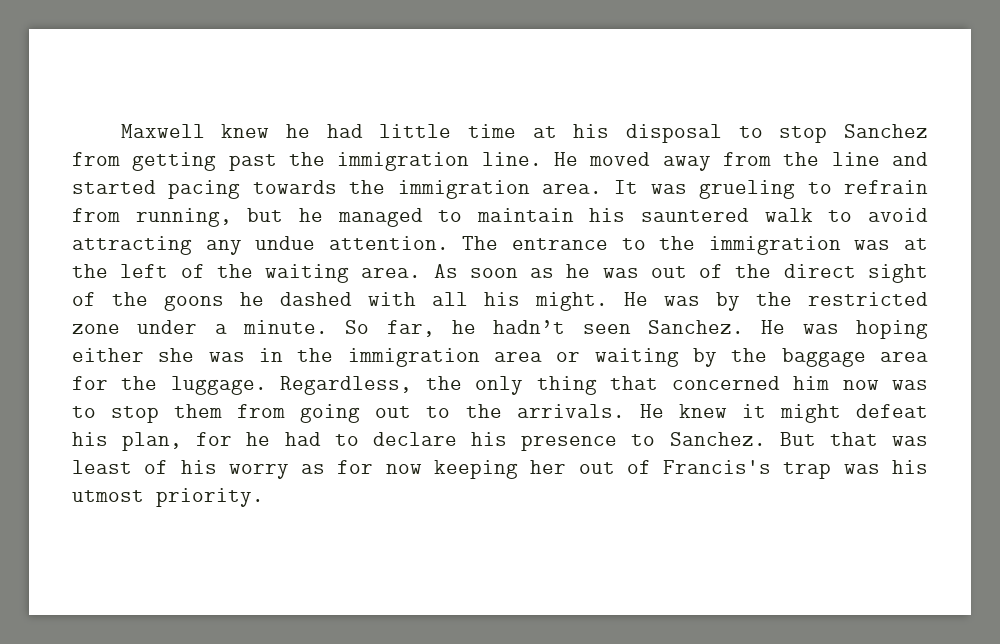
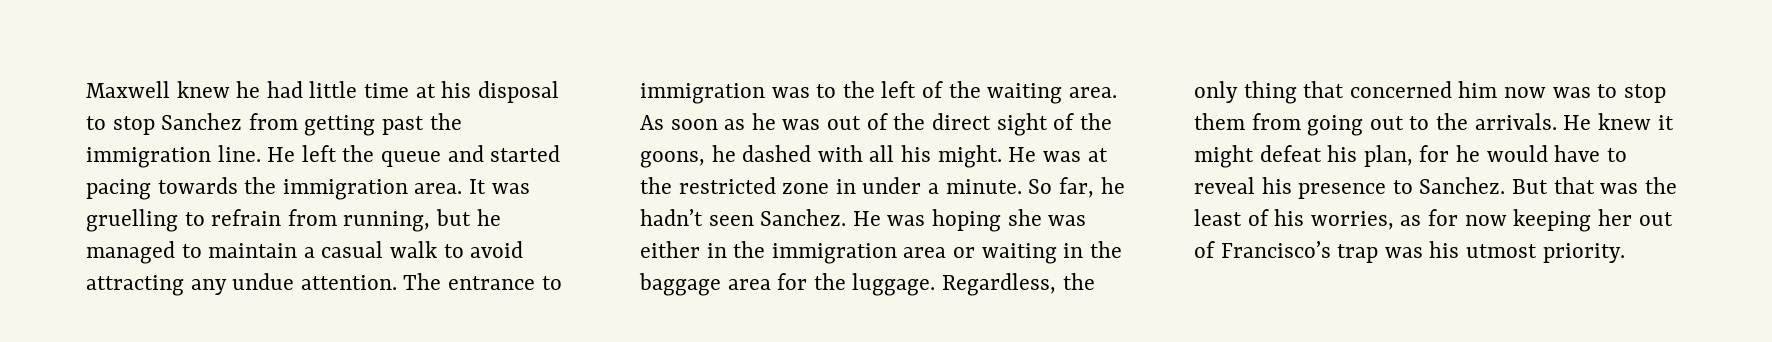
- He moved away from the line and started pacing towards the immigration area.
+ He left the queue and started pacing towards the immigration area.
- It was grueling to refrain from running, but he managed to maintain his sauntered walk to avoid attracting any undue attention.
+ It was gruelling to refrain from running, but he managed to maintain a casual walk to avoid attracting any undue attention.
- The entrance to the immigration was at the left of the waiting area.
+ The entrance to immigration was to the left of the waiting area.
- As soon as he was out of the direct sight of the goons he dashed with all his might.
+ As soon as he was out of the direct sight of the goons, he dashed with all his might.
- He was by the restricted zone under a minute.
+ He was at the restricted zone in under a minute.
- He was hoping either she was in the immigration area or waiting by the baggage area for the luggage.
+ He was hoping she was either in the immigration area or waiting in the baggage area for the luggage.
- He knew it might defeat his plan, for he had to declare his presence to Sanchez.
+ He knew it might defeat his plan, for he would have to reveal his presence to Sanchez.
- But that was least of his worry as for now keeping her out of Francis's trap was his utmost priority.
+ But that was the least of his worries, as for now keeping her out of Francisco’s trap was his utmost priority.

